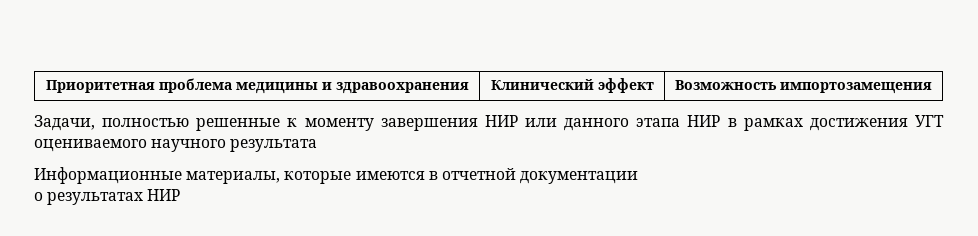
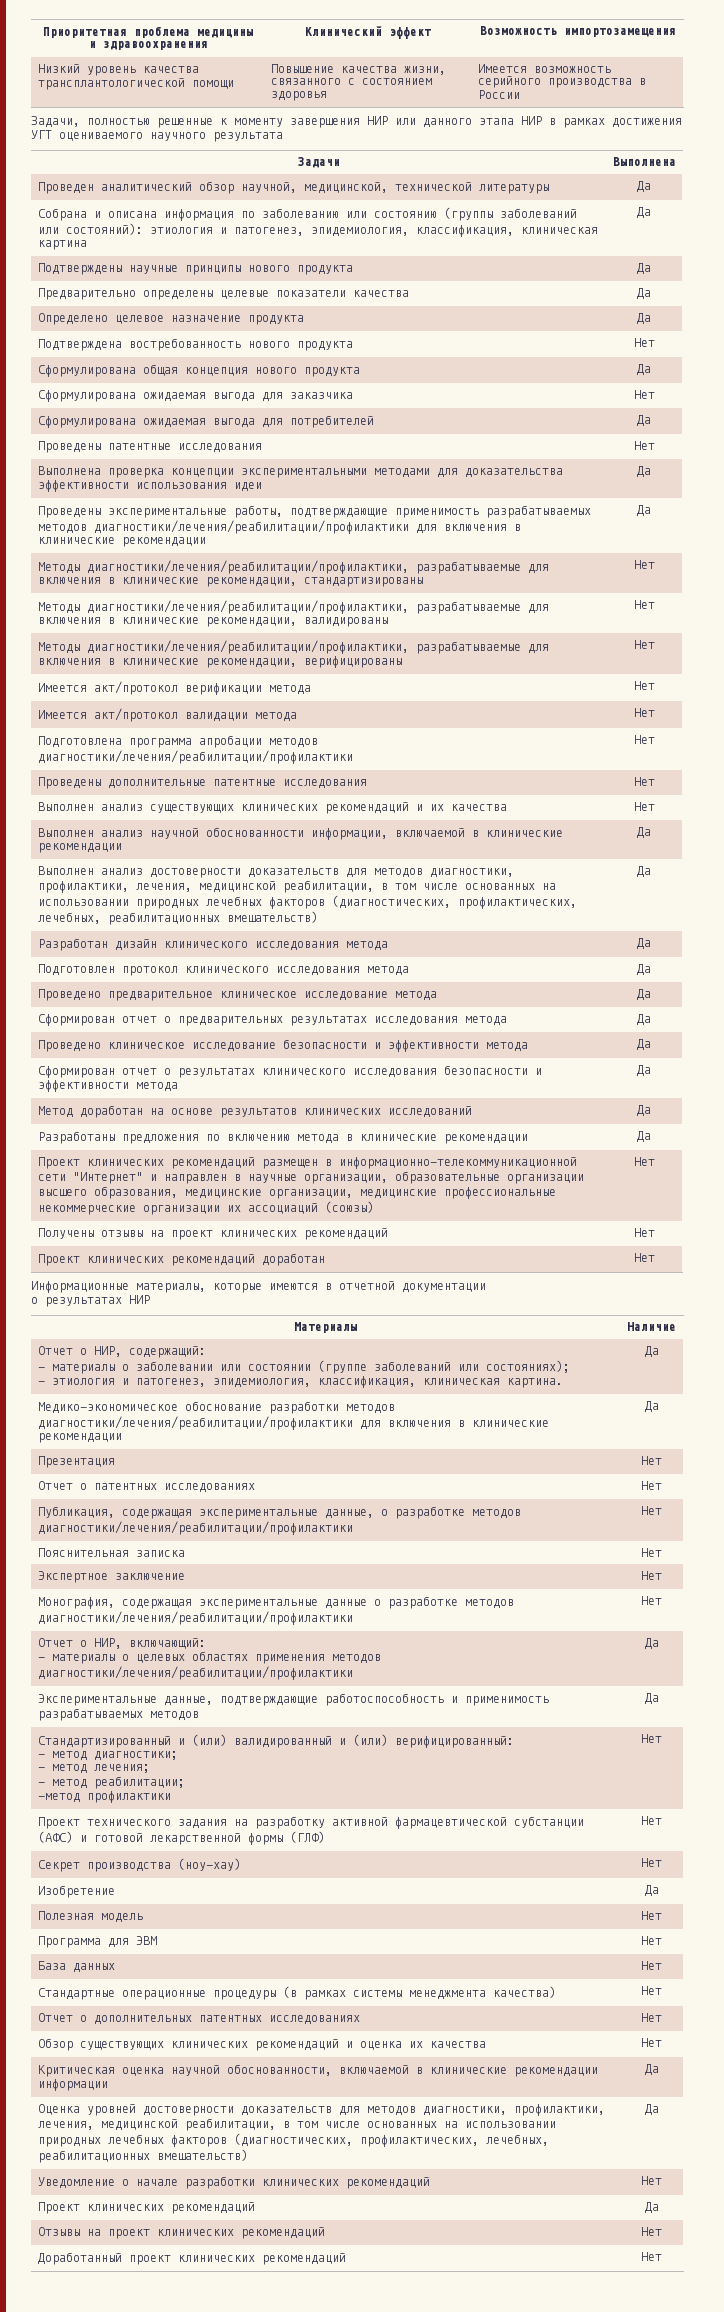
+ Низкий уровень качества трансплантологической помощи | Повышение качества жизни, связанного с состоянием здоровья | Имеется возможность серийного производства в России
+ Задачи | Выполнена
+ Проведен аналитический обзор научной, медицинской, технической литературы | Да
+ Собрана и описана информация по заболеванию или состоянию (группы заболеваний или состояний): этиология и патогенез, эпидемиология, классификация, клиническая картина | Да
+ Подтверждены научные принципы нового продукта | Да
+ Предварительно определены целевые показатели качества | Да
+ Определено целевое назначение продукта | Да
+ Подтверждена востребованность нового продукта | Нет
+ Сформулирована общая концепция нового продукта | Да
+ Сформулирована ожидаемая выгода для заказчика | Нет
+ Сформулирована ожидаемая выгода для потребителей | Да
+ Проведены патентные исследования | Нет
+ Выполнена проверка концепции экспериментальными методами для доказательства эффективности использования идеи | Да
+ Проведены экспериментальные работы, подтверждающие применимость разрабатываемых методов диагностики/лечения/реабилитации/профилактики для включения в клинические рекомендации | Да
+ Методы диагностики/лечения/реабилитации/профилактики, разрабатываемые для включения в клинические рекомендации, стандартизированы | Нет
+ Методы диагностики/лечения/реабилитации/профилактики, разрабатываемые для включения в клинические рекомендации, валидированы | Нет
+ Методы диагностики/лечения/реабилитации/профилактики, разрабатываемые для включения в клинические рекомендации, верифицированы | Нет
+ Имеется акт/протокол верификации метода | Нет
+ Имеется акт/протокол валидации метода | Нет
+ Подготовлена программа апробации методов диагностики/лечения/реабилитации/профилактики | Нет
+ Проведены дополнительные патентные исследования | Нет
+ Выполнен анализ существующих клинических рекомендаций и их качества | Нет
+ Выполнен анализ научной обоснованности информации, включаемой в клинические рекомендации | Да
+ Выполнен анализ достоверности доказательств для методов диагностики, профилактики, лечения, медицинской реабилитации, в том числе основанных на использовании природных лечебных факторов (диагностических, профилактических, лечебных, реабилитационных вмешательств) | Да
+ Разработан дизайн клинического исследования метода | Да
+ Подготовлен протокол клинического исследования метода | Да
+ Проведено предварительное клиническое исследование метода | Да
+ Сформирован отчет о предварительных результатах исследования метода | Да
+ Проведено клиническое исследование безопасности и эффективности метода | Да
+ Сформирован отчет о результатах клинического исследования безопасности и эффективности метода | Да
+ Метод доработан на основе результатов клинических исследований | Да
+ Разработаны предложения по включению метода в клинические рекомендации | Да
+ Проект клинических рекомендаций размещен в информационно-телекоммуникационной сети "Интернет" и направлен в научные организации, образовательные организации высшего образования, медицинские организации, медицинские профессиональные некоммерческие организации их ассоциаций (союзы) | Нет
+ Получены отзывы на проект клинических рекомендаций | Нет
+ Проект клинических рекомендаций доработан | Нет
+ Материалы | Наличие
+ Отчет о НИР, содержащий:
+ - материалы о заболевании или состоянии (группе заболеваний или состояниях);
+ - этиология и патогенез, эпидемиология, классификация, клиническая картина. | Да
+ Медико-экономическое обоснование разработки методов диагностики/лечения/реабилитации/профилактики для включения в клинические рекомендации | Да
+ Презентация | Нет
+ Отчет о патентных исследованиях | Нет
+ Публикация, содержащая экспериментальные данные, о разработке методов диагностики/лечения/реабилитации/профилактики | Нет
+ Пояснительная записка | Нет
+ Экспертное заключение | Нет
+ Монография, содержащая экспериментальные данные о разработке методов диагностики/лечения/реабилитации/профилактики | Нет
+ Отчет о НИР, включающий:
+ - материалы о целевых областях применения методов диагностики/лечения/реабилитации/профилактики | Да
+ Экспериментальные данные, подтверждающие работоспособность и применимость разрабатываемых методов | Да
+ Стандартизированный и (или) валидированный и (или) верифицированный:
+ - метод диагностики;
+ - метод лечения;
+ - метод реабилитации;
+ -метод профилактики | Нет
+ Проект технического задания на разработку активной фармацевтической субстанции (АФС) и готовой лекарственной формы (ГЛФ) | Нет
+ Секрет производства (ноу-хау) | Нет
+ Изобретение | Да
+ Полезная модель | Нет
+ Программа для ЭВМ | Нет
+ База данных | Нет
+ Стандартные операционные процедуры (в рамках системы менеджмента качества) | Нет
+ Отчет о дополнительных патентных исследованиях | Нет
+ Обзор существующих клинических рекомендаций и оценка их качества | Нет
+ Критическая оценка научной обоснованности, включаемой в клинические рекомендации информации | Да
+ Оценка уровней достоверности доказательств для методов диагностики, профилактики, лечения, медицинской реабилитации, в том числе основанных на использовании природных лечебных факторов (диагностических, профилактических, лечебных, реабилитационных вмешательств) | Да
+ Уведомление о начале разработки клинических рекомендаций | Нет
+ Проект клинических рекомендаций | Да
+ Отзывы на проект клинических рекомендаций | Нет
+ Доработанный проект клинических рекомендаций | Нет

